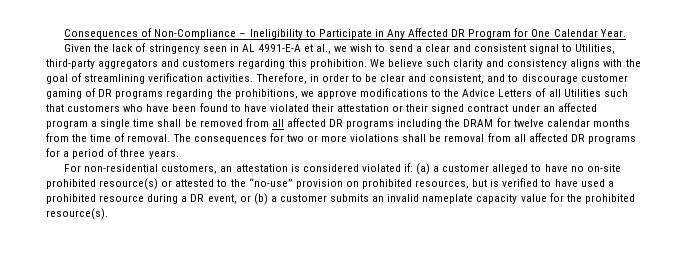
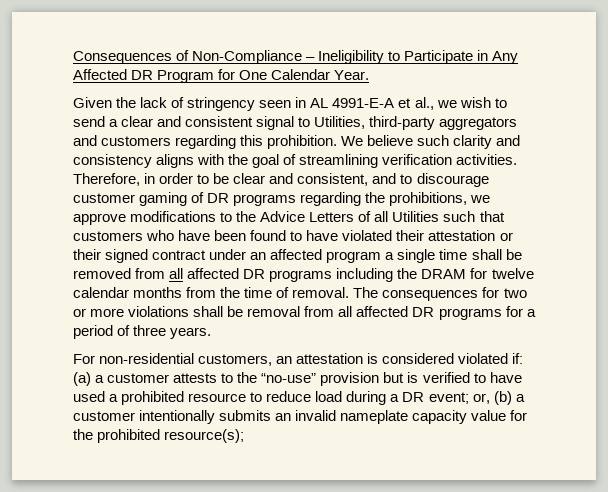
- For non-residential customers, an attestation is considered violated if: (a) a customer alleged to have no on-site prohibited resource(s) or attested to the “no-use” provision on prohibited resources, but is verified to have used a prohibited resource during a DR event, or (b) a customer submits an invalid nameplate capacity value for the prohibited resource(s).
+ For non-residential customers, an attestation is considered violated if: (a) a customer attests to the “no-use” provision but is verified to have used a prohibited resource to reduce load during a DR event; or, (b) a customer intentionally submits an invalid nameplate capacity value for the prohibited resource(s);

